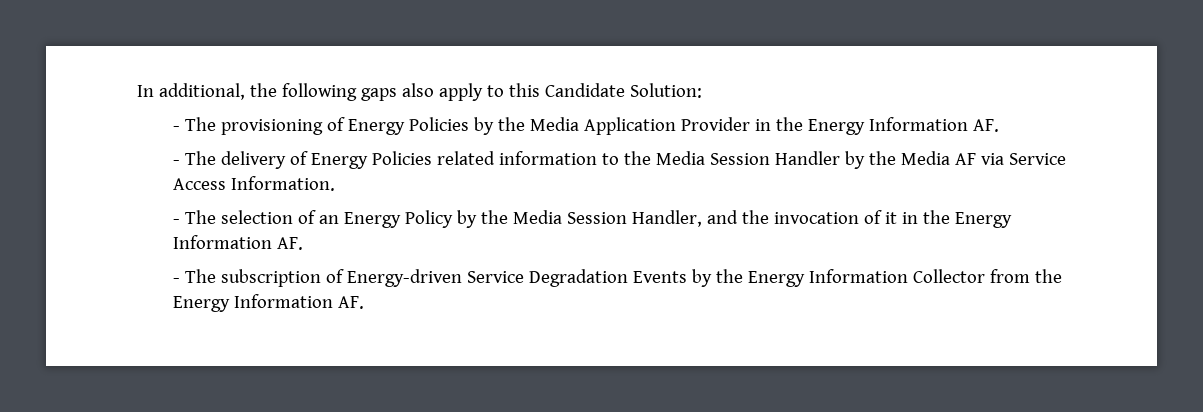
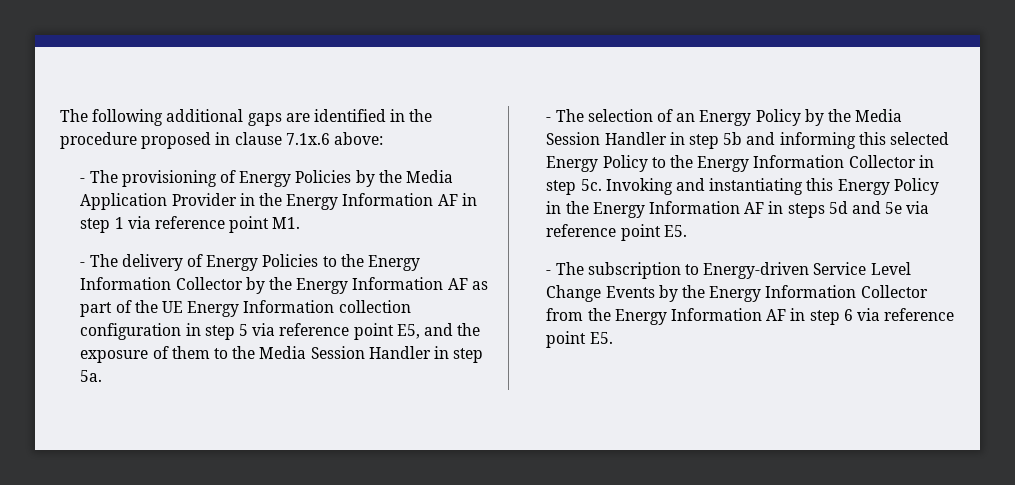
- In additional, the following gaps also apply to this Candidate Solution:
+ The following additional gaps are identified in the procedure proposed in clause 7.1x.6 above:
- - The provisioning of Energy Policies by the Media Application Provider in the Energy Information AF.
+ - The provisioning of Energy Policies by the Media Application Provider in the Energy Information AF in step 1 via reference point M1.
- - The delivery of Energy Policies related information to the Media Session Handler by the Media AF via Service Access Information.
+ - The delivery of Energy Policies to the Energy Information Collector by the Energy Information AF as part of the UE Energy Information collection configuration in step 5 via reference point E5, and the exposure of them to the Media Session Handler in step 5a.
- - The selection of an Energy Policy by the Media Session Handler, and the invocation of it in the Energy Information AF.
+ - The selection of an Energy Policy by the Media Session Handler in step 5b and informing this selected Energy Policy to the Energy Information Collector in step 5c. Invoking and instantiating this Energy Policy in the Energy Information AF in steps 5d and 5e via reference point E5.
- - The subscription of Energy-driven Service Degradation Events by the Energy Information Collector from the Energy Information AF.
+ - The subscription to Energy-driven Service Level Change Events by the Energy Information Collector from the Energy Information AF in step 6 via reference point E5.

